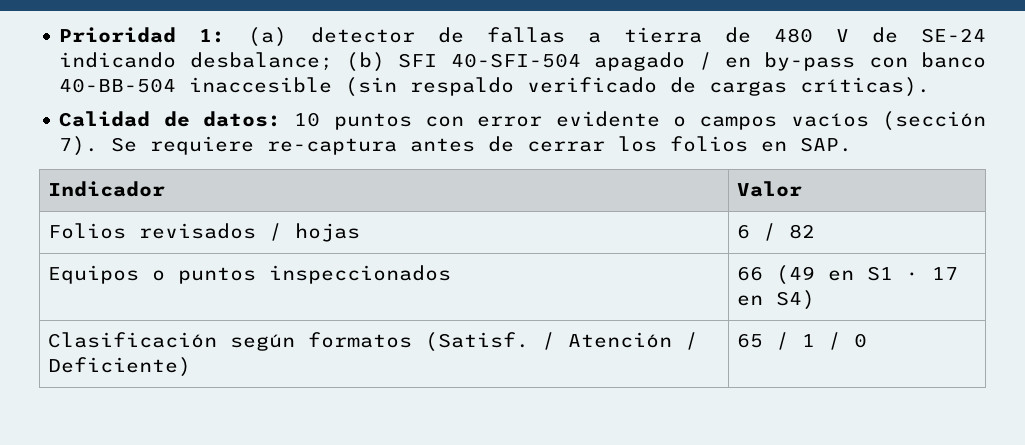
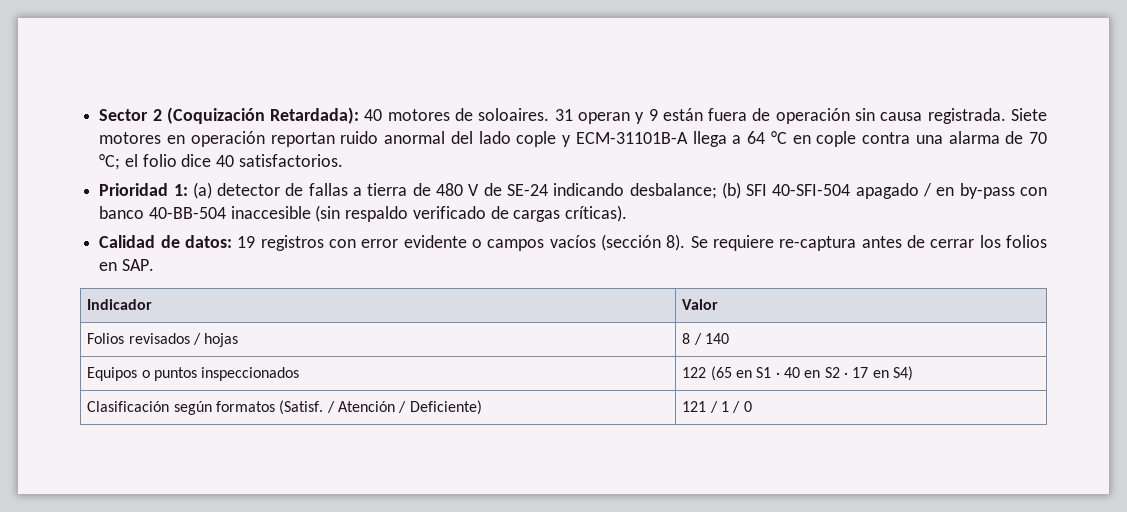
+ Sector 2 (Coquización Retardada): 40 motores de soloaires. 31 operan y 9 están fuera de operación sin causa registrada. Siete motores en operación reportan ruido anormal del lado cople y ECM-31101B-A llega a 64 °C en cople contra una alarma de 70 °C; el folio dice 40 satisfactorios.
- Calidad de datos: 10 puntos con error evidente o campos vacíos (sección 7).
+ Calidad de datos: 19 registros con error evidente o campos vacíos (sección 8).
- Folios revisados / hojas | 6 / 82
+ Folios revisados / hojas | 8 / 140
- Equipos o puntos inspeccionados | 66 (49 en S1 · 17 en S4)
+ Equipos o puntos inspeccionados | 122 (65 en S1 · 40 en S2 · 17 en S4)
- Clasificación según formatos (Satisf. / Atención / Deficiente) | 65 / 1 / 0
+ Clasificación según formatos (Satisf. / Atención / Deficiente) | 121 / 1 / 0

